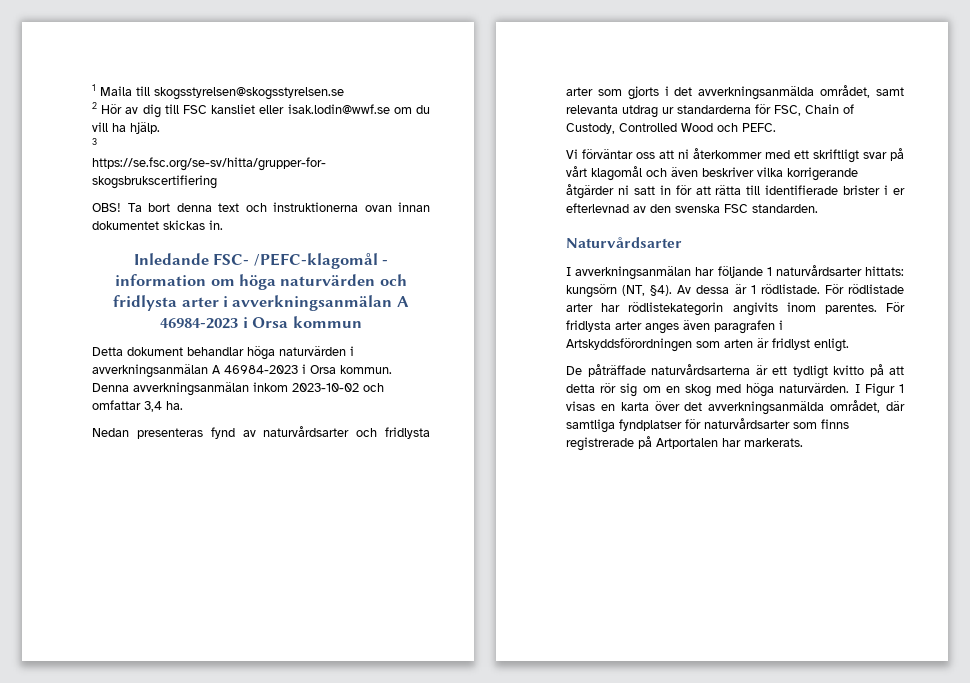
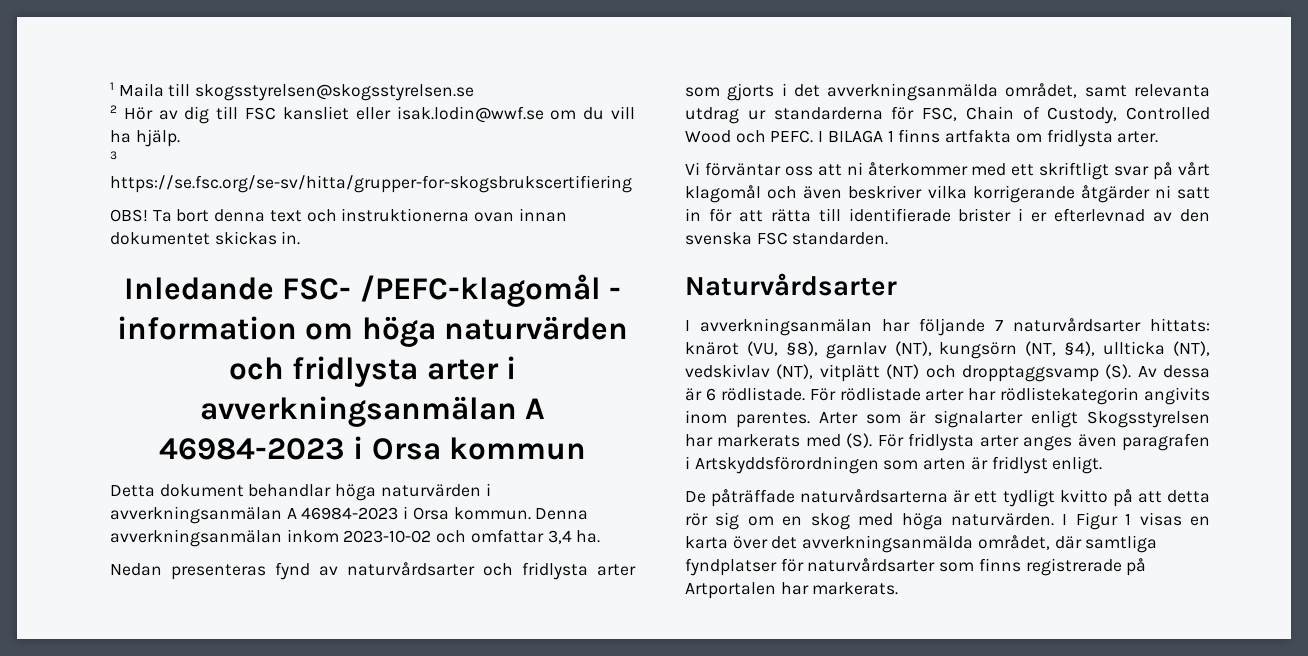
+ I BILAGA 1 finns artfakta om fridlysta arter.
- I avverkningsanmälan har följande 1 naturvårdsarter hittats: kungsörn (NT, §4). Av dessa är 1 rödlistade.
+ I avverkningsanmälan har följande 7 naturvårdsarter hittats: knärot (VU, §8), garnlav (NT), kungsörn (NT, §4), ullticka (NT), vedskivlav (NT), vitplätt (NT) och dropptaggsvamp (S). Av dessa är 6 rödlistade.
- För fridlysta arter anges även paragrafen i Artskyddsförordningen som arten är fridlyst enligt.
+ Arter som är signalarter enligt Skogsstyrelsen har markerats med (S). För fridlysta arter anges även paragrafen i Artskyddsförordningen som arten är fridlyst enligt.

